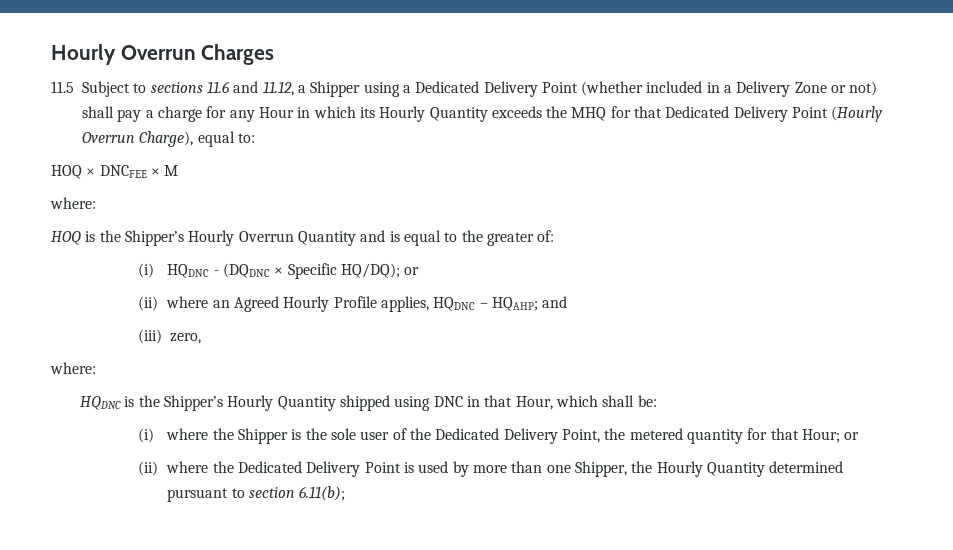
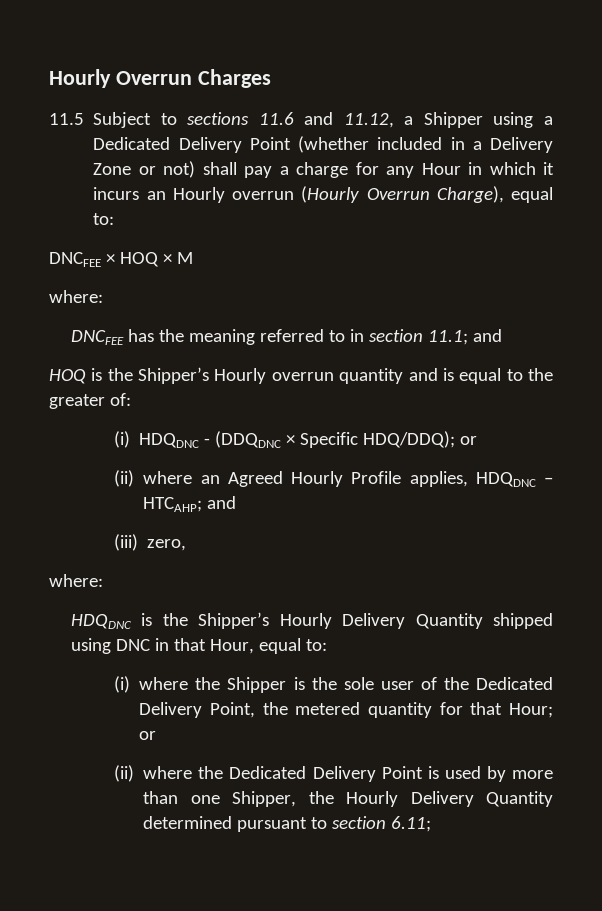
- 11.5 Subject to sections 11.6 and 11.12, a Shipper using a Dedicated Delivery Point (whether included in a Delivery Zone or not) shall pay a charge for any Hour in which its Hourly Quantity exceeds the MHQ for that Dedicated Delivery Point (Hourly Overrun Charge), equal to:
+ 11.5 Subject to sections 11.6 and 11.12, a Shipper using a Dedicated Delivery Point (whether included in a Delivery Zone or not) shall pay a charge for any Hour in which it incurs an Hourly overrun (Hourly Overrun Charge), equal to:
- HOQ × DNCFEE × M
+ DNCFEE × HOQ × M
  where:
+ DNCFEE has the meaning referred to in section 11.1; and
- HOQ is the Shipper’s Hourly Overrun Quantity and is equal to the greater of:
+ HOQ is the Shipper’s Hourly overrun quantity and is equal to the greater of:
- (i) HQDNC - (DQDNC × Specific HQ/DQ); or
+ (i) HDQDNC - (DDQDNC × Specific HDQ/DDQ); or
- (ii) where an Agreed Hourly Profile applies, HQDNC – HQAHP; and
+ (ii) where an Agreed Hourly Profile applies, HDQDNC – HTCAHP; and
- HQDNC is the Shipper’s Hourly Quantity shipped using DNC in that Hour, which shall be:
+ HDQDNC is the Shipper’s Hourly Delivery Quantity shipped using DNC in that Hour, equal to:
- (ii) where the Dedicated Delivery Point is used by more than one Shipper, the Hourly Quantity determined pursuant to section 6.11(b);
+ (ii) where the Dedicated Delivery Point is used by more than one Shipper, the Hourly Delivery Quantity determined pursuant to section 6.11;

